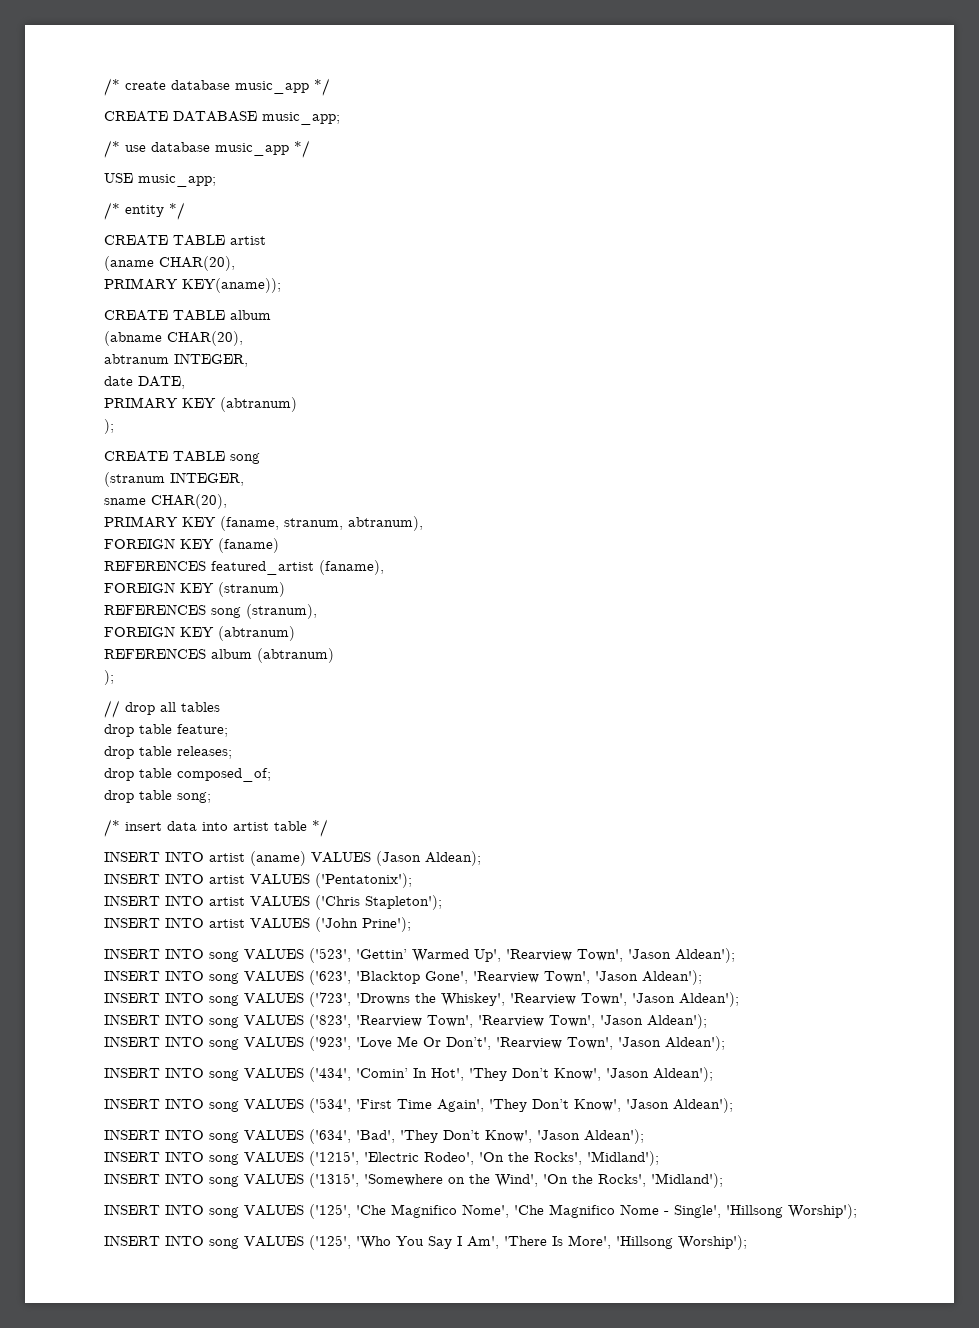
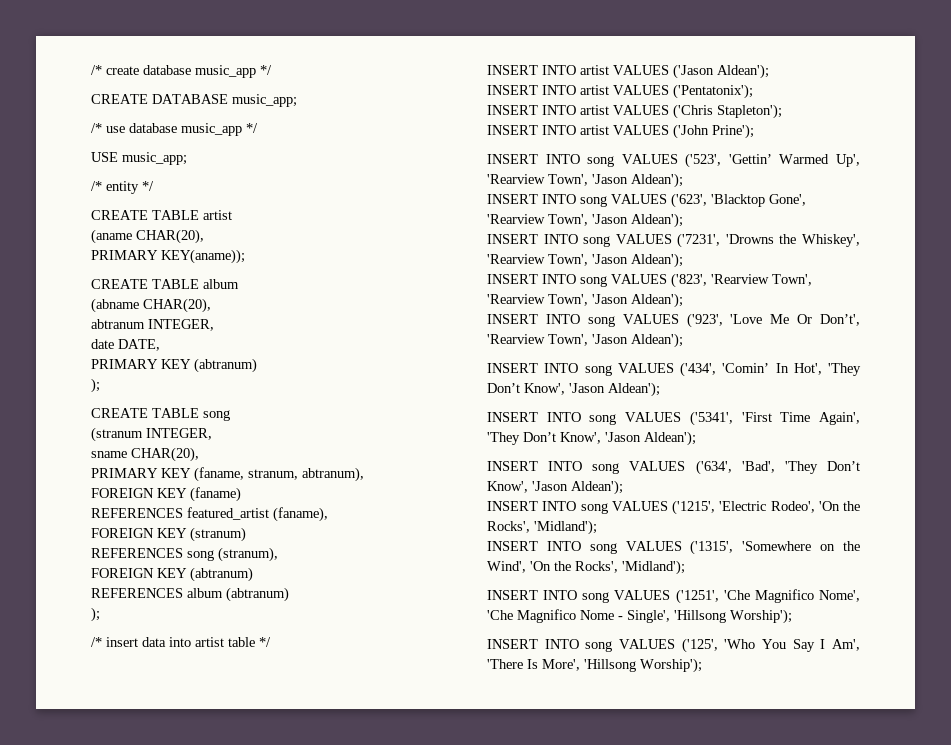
- // drop all tables
- drop table feature;
- drop table releases;
- drop table composed_of;
- drop table song;
- INSERT INTO artist (aname) VALUES (Jason Aldean);
+ INSERT INTO artist VALUES ('Jason Aldean');
- INSERT INTO song VALUES ('723', 'Drowns the Whiskey', 'Rearview Town', 'Jason Aldean');
+ INSERT INTO song VALUES ('7231', 'Drowns the Whiskey', 'Rearview Town', 'Jason Aldean');
- INSERT INTO song VALUES ('534', 'First Time Again', 'They Don’t Know', 'Jason Aldean');
+ INSERT INTO song VALUES ('5341', 'First Time Again', 'They Don’t Know', 'Jason Aldean');
- INSERT INTO song VALUES ('125', 'Che Magnifico Nome', 'Che Magnifico Nome - Single', 'Hillsong Worship');
+ INSERT INTO song VALUES ('1251', 'Che Magnifico Nome', 'Che Magnifico Nome - Single', 'Hillsong Worship');

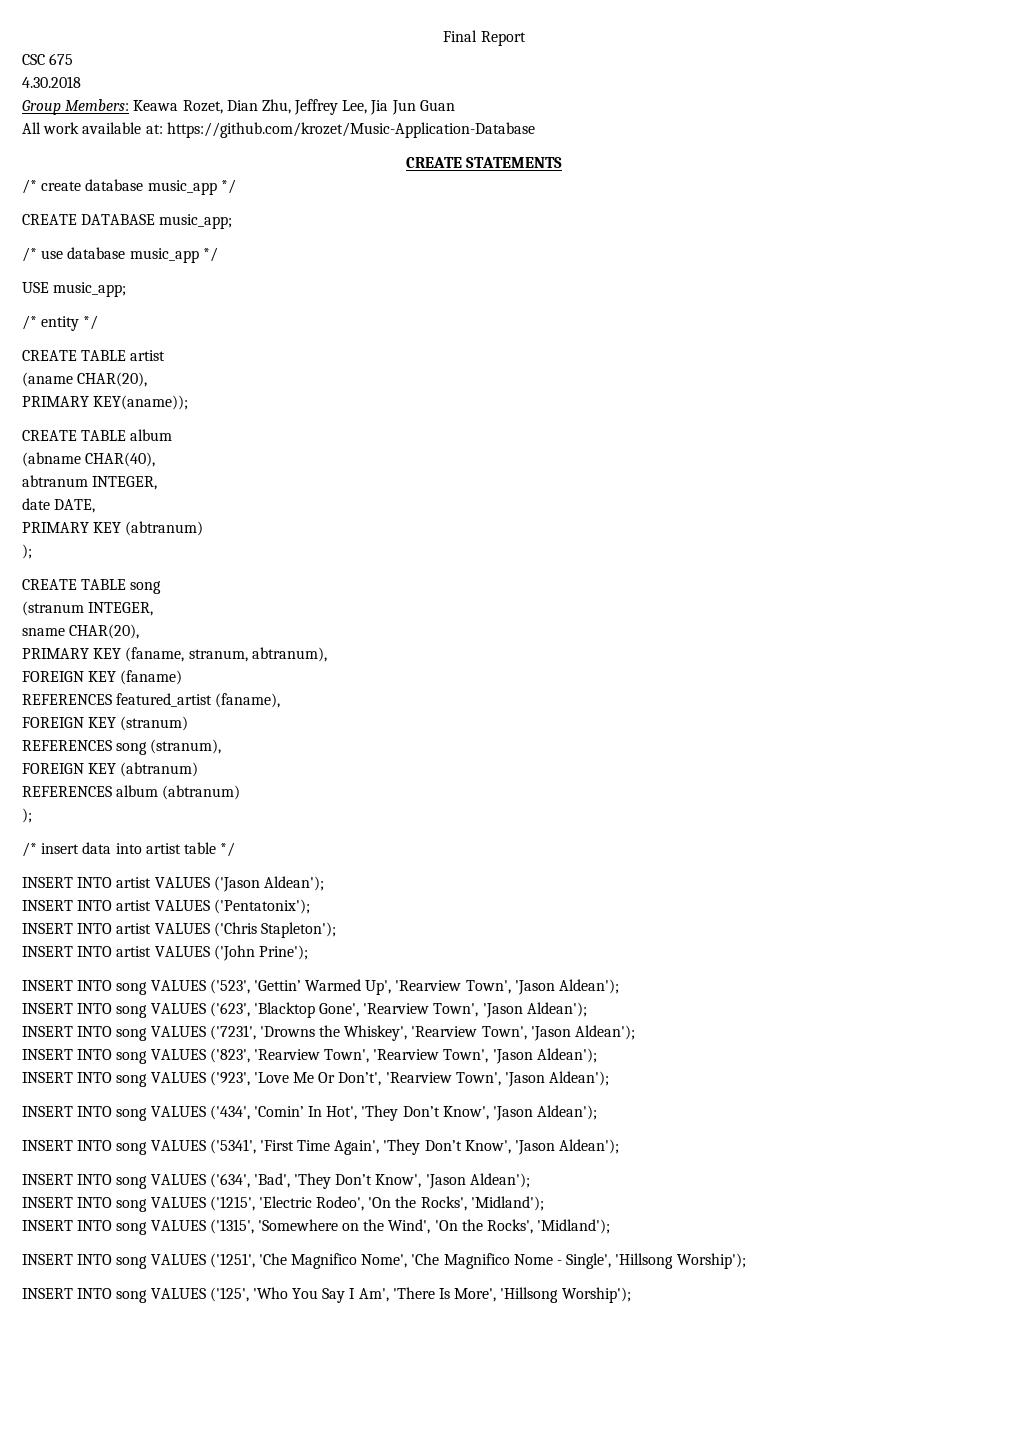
+ Final Report
+ CSC 675
+ 4.30.2018
+ Group Members: Keawa Rozet, Dian Zhu, Jeffrey Lee, Jia Jun Guan
+ All work available at: https://github.com/krozet/Music-Application-Database
+ CREATE STATEMENTS
- (abname CHAR(20),
+ (abname CHAR(40),

